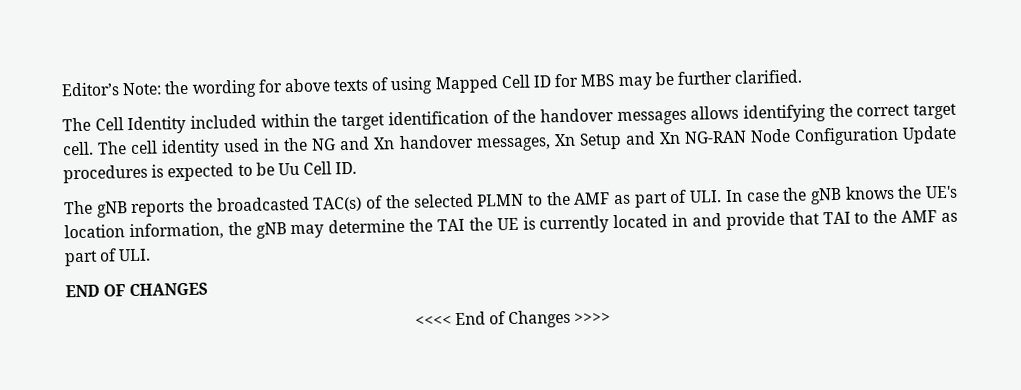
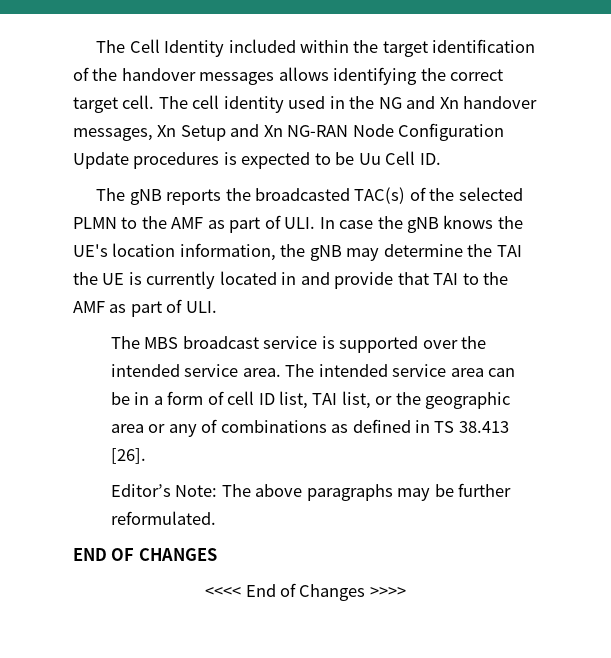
- Editor’s Note: the wording for above texts of using Mapped Cell ID for MBS may be further clarified.
+ The MBS broadcast service is supported over the intended service area. The intended service area can be in a form of cell ID list, TAI list, or the geographic area or any of combinations as defined in TS 38.413 [26].
+ Editor’s Note: The above paragraphs may be further reformulated.

